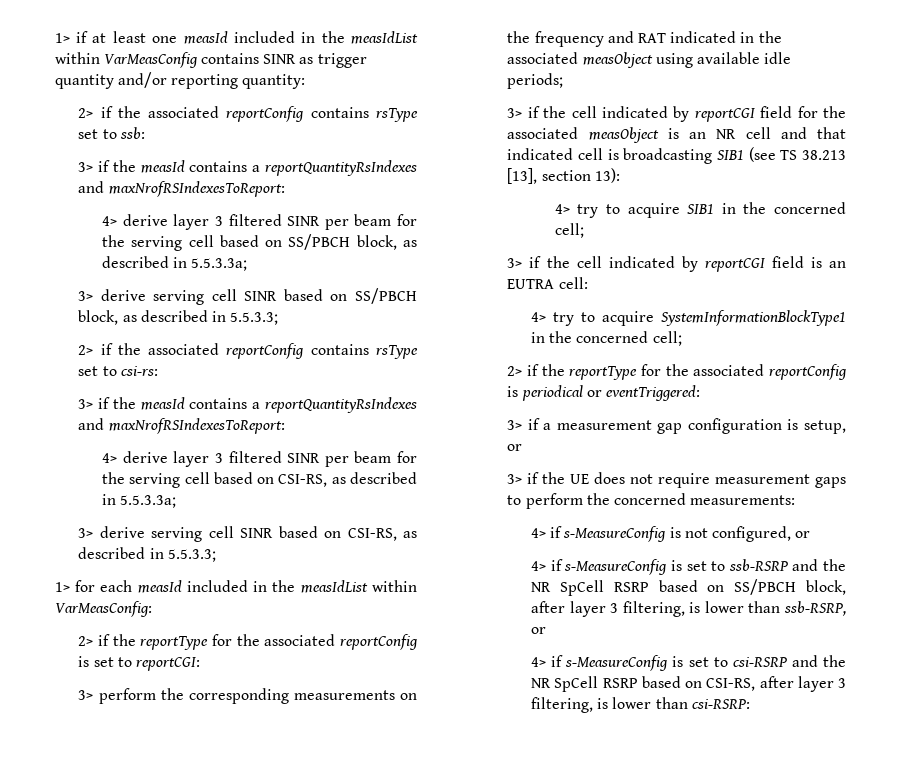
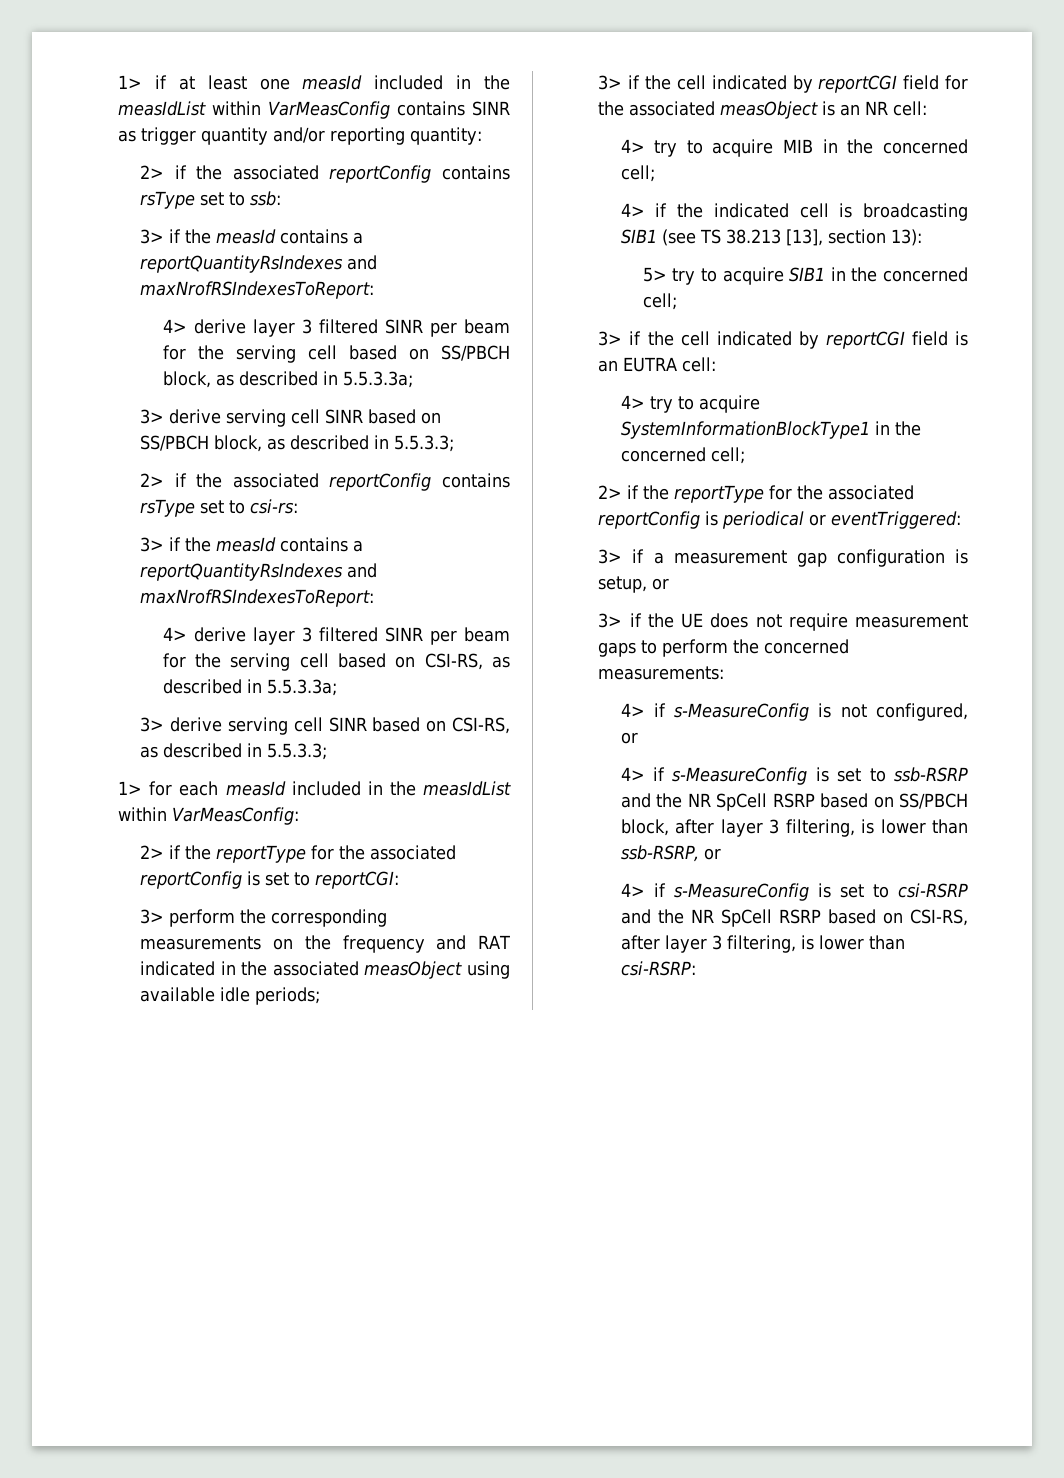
- 3> if the cell indicated by reportCGI field for the associated measObject is an NR cell and that indicated cell is broadcasting SIB1 (see TS 38.213 [13], section 13):
+ 3> if the cell indicated by reportCGI field for the associated measObject is an NR cell:
+ 4> try to acquire MIB in the concerned cell;
+ 4> if the indicated cell is broadcasting SIB1 (see TS 38.213 [13], section 13):
- 4> try to acquire SIB1 in the concerned cell;
+ 5> try to acquire SIB1 in the concerned cell;

